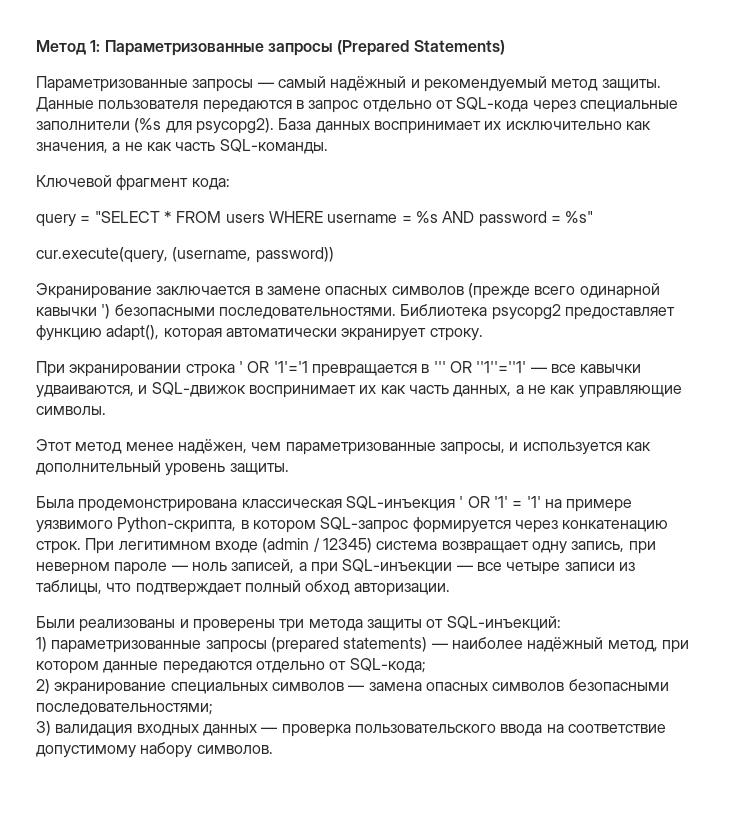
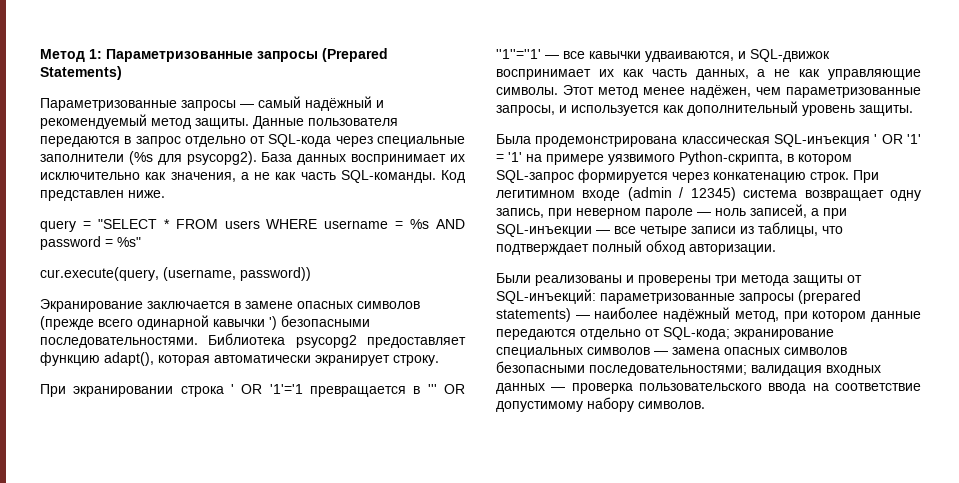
- База данных воспринимает их исключительно как значения, а не как часть SQL-команды.
- Ключевой фрагмент кода:
+ База данных воспринимает их исключительно как значения, а не как часть SQL-команды. Код представлен ниже.
- При экранировании строка ' OR '1'='1 превращается в ''' OR ''1''=''1' — все кавычки удваиваются, и SQL-движок воспринимает их как часть данных, а не как управляющие символы.
- Этот метод менее надёжен, чем параметризованные запросы, и используется как дополнительный уровень защиты.
+ При экранировании строка ' OR '1'='1 превращается в ''' OR ''1''=''1' — все кавычки удваиваются, и SQL-движок воспринимает их как часть данных, а не как управляющие символы. Этот метод менее надёжен, чем параметризованные запросы, и используется как дополнительный уровень защиты.
- Были реализованы и проверены три метода защиты от SQL-инъекций:
- 1) параметризованные запросы (prepared statements) — наиболее надёжный метод, при котором данные передаются отдельно от SQL-кода;
- 2) экранирование специальных символов — замена опасных символов безопасными последовательностями;
- 3) валидация входных данных — проверка пользовательского ввода на соответствие допустимому набору символов.
+ Были реализованы и проверены три метода защиты от SQL-инъекций: параметризованные запросы (prepared statements) — наиболее надёжный метод, при котором данные передаются отдельно от SQL-кода; экранирование специальных символов — замена опасных символов безопасными последовательностями; валидация входных данных — проверка пользовательского ввода на соответствие допустимому набору символов.

